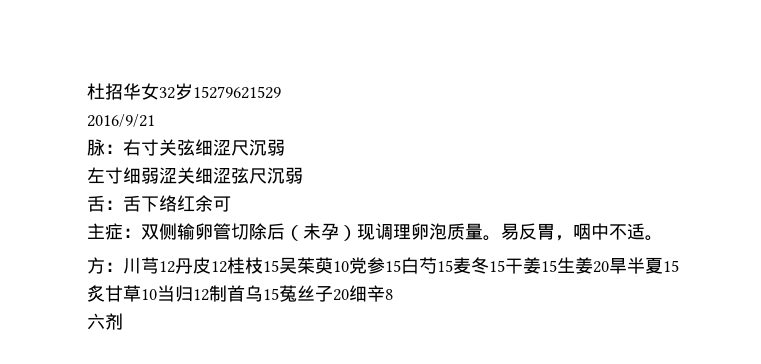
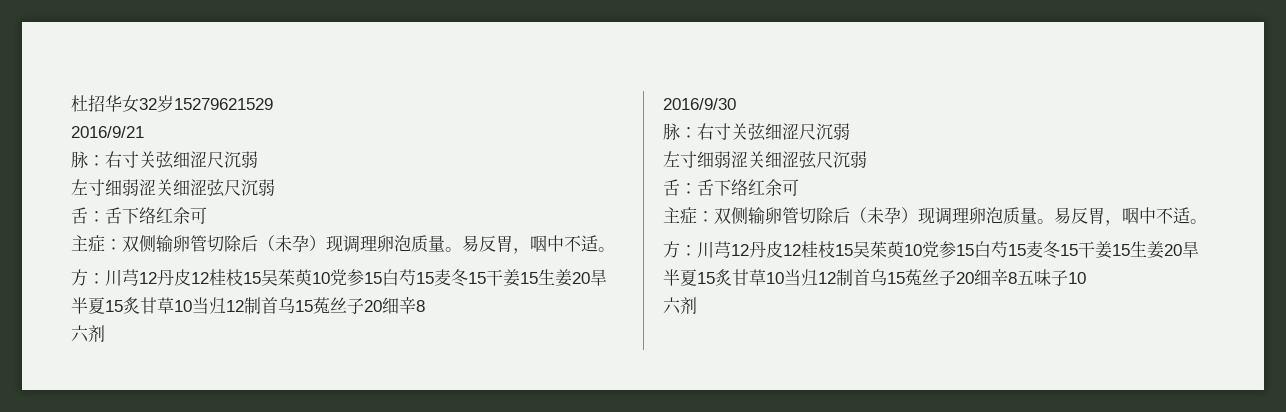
+ 2016/9/30
+ 脉：右寸关弦细涩尺沉弱
+ 左寸细弱涩关细涩弦尺沉弱
+ 舌：舌下络红余可
+ 主症：双侧输卵管切除后（未孕）现调理卵泡质量。易反胃，咽中不适。
+ 方：川芎12丹皮12桂枝15吴茱萸10党参15白芍15麦冬15干姜15生姜20旱半夏15炙甘草10当归12制首乌15菟丝子20细辛8五味子10
+ 六剂

